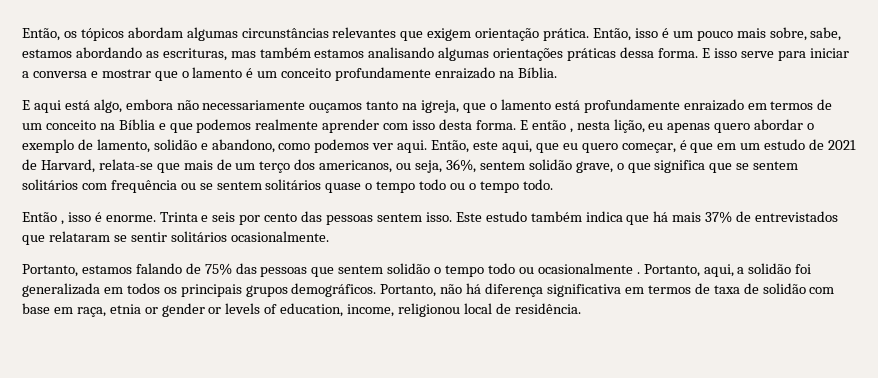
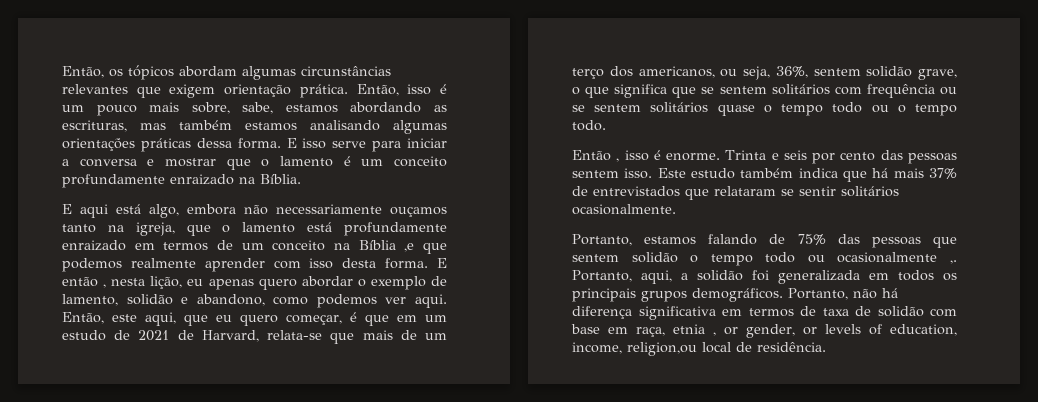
- E aqui está algo, embora não necessariamente ouçamos tanto na igreja, que o lamento está profundamente enraizado em termos de um conceito na Bíblia e que podemos realmente aprender com isso desta forma.
+ E aqui está algo, embora não necessariamente ouçamos tanto na igreja, que o lamento está profundamente enraizado em termos de um conceito na Bíblia ,e que podemos realmente aprender com isso desta forma.
- Portanto, estamos falando de 75% das pessoas que sentem solidão o tempo todo ou ocasionalmente .
+ Portanto, estamos falando de 75% das pessoas que sentem solidão o tempo todo ou ocasionalmente ,.
- Portanto, não há diferença significativa em termos de taxa de solidão com base em raça, etnia or gender or levels of education, income, religionou local de residência.
+ Portanto, não há diferença significativa em termos de taxa de solidão com base em raça, etnia , or gender, or levels of education, income, religion,ou local de residência.

